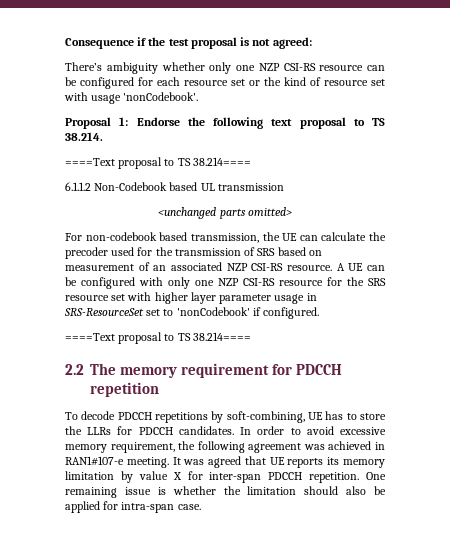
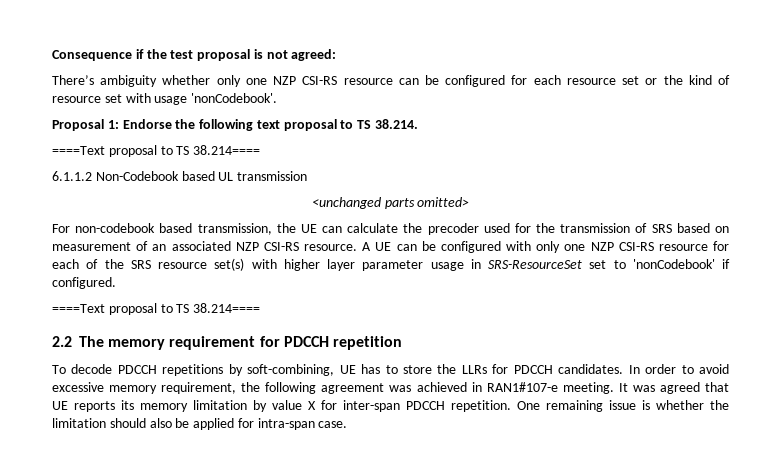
- A UE can be configured with only one NZP CSI-RS resource for the SRS resource set with higher layer parameter usage in SRS-ResourceSet set to 'nonCodebook' if configured.
+ A UE can be configured with only one NZP CSI-RS resource for each of the SRS resource set(s) with higher layer parameter usage in SRS-ResourceSet set to 'nonCodebook' if configured.

